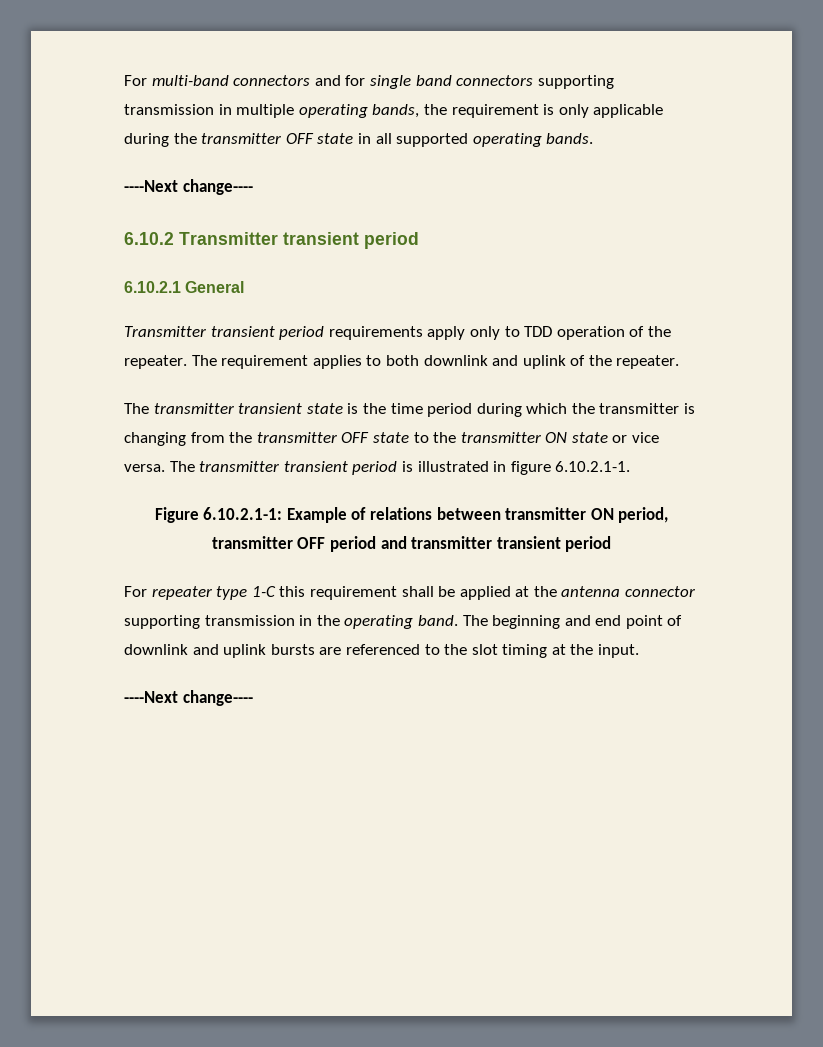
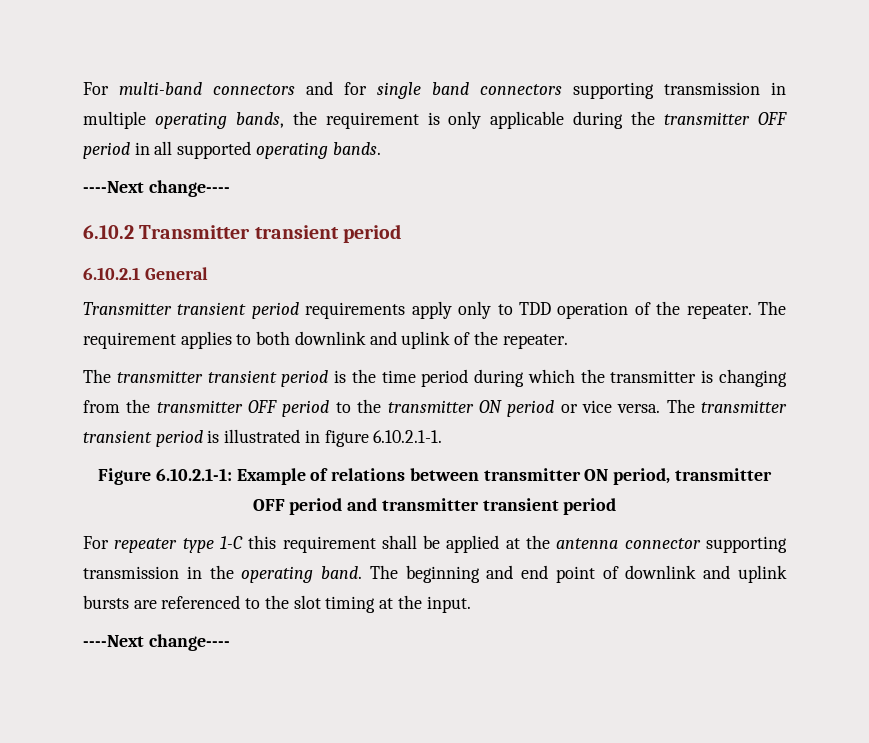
- For multi-band connectors and for single band connectors supporting transmission in multiple operating bands, the requirement is only applicable during the transmitter OFF state in all supported operating bands.
+ For multi-band connectors and for single band connectors supporting transmission in multiple operating bands, the requirement is only applicable during the transmitter OFF period in all supported operating bands.
- The transmitter transient state is the time period during which the transmitter is changing from the transmitter OFF state to the transmitter ON state or vice versa.
+ The transmitter transient period is the time period during which the transmitter is changing from the transmitter OFF period to the transmitter ON period or vice versa.

